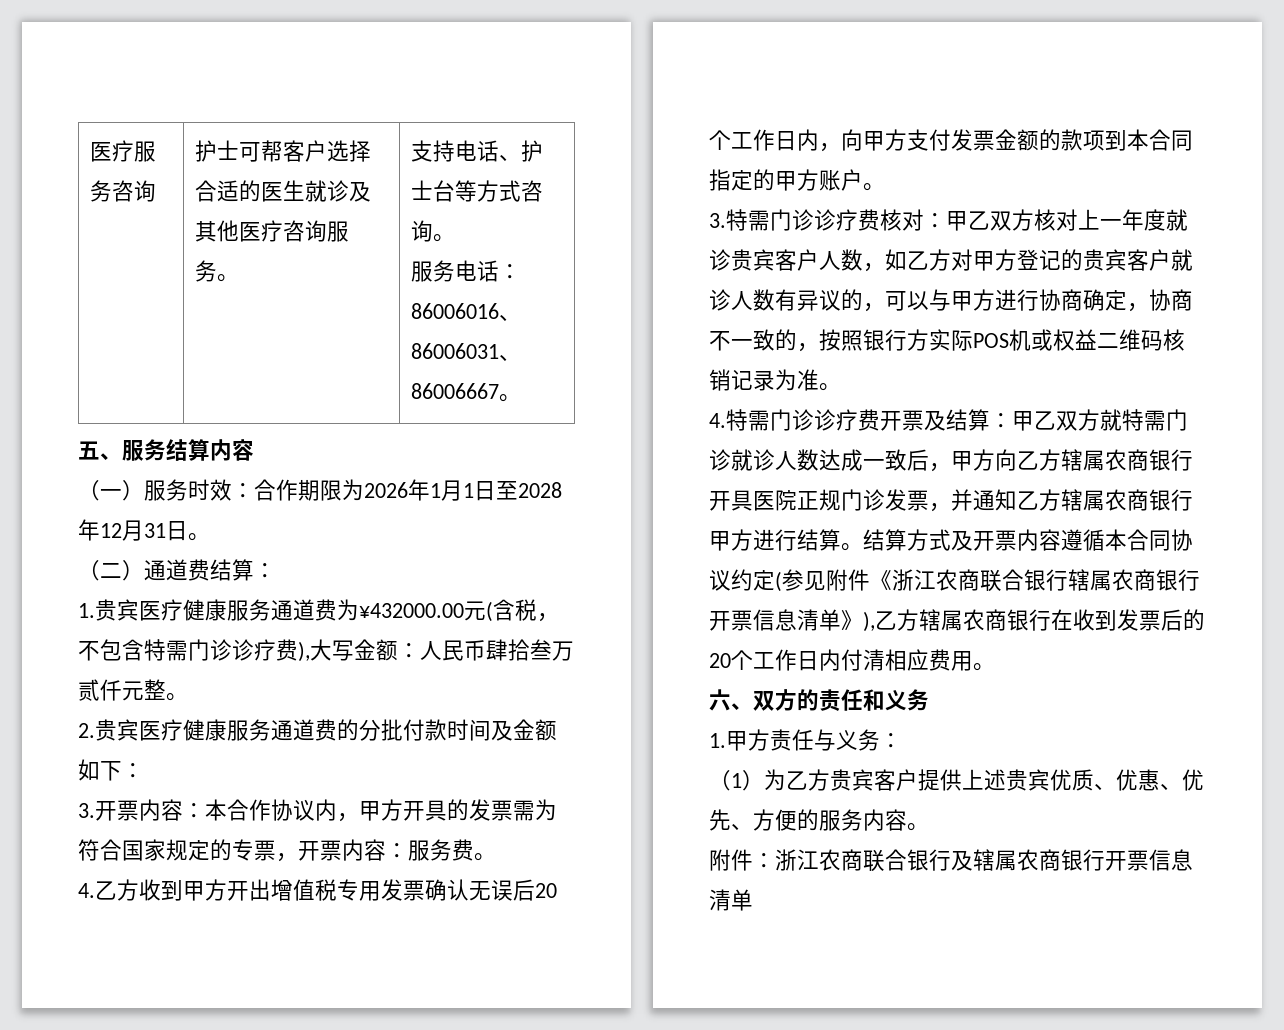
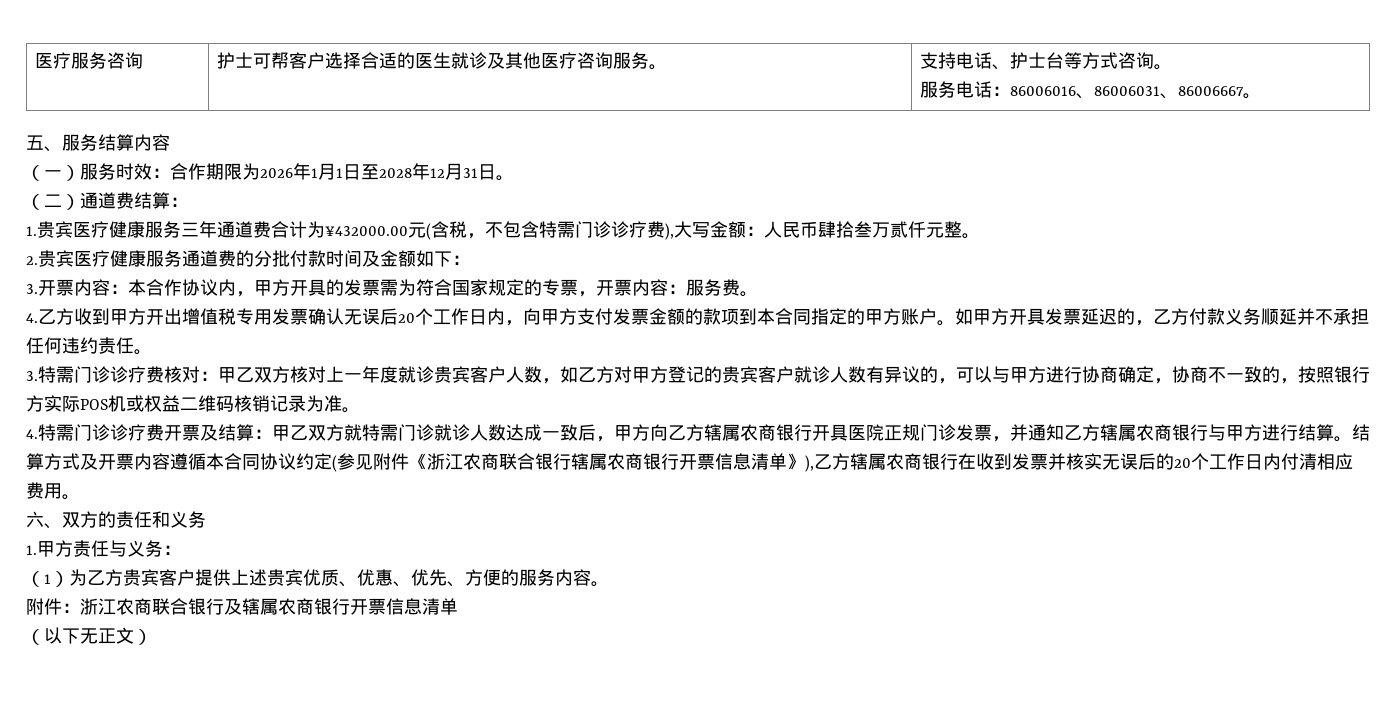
- 1.贵宾医疗健康服务通道费为¥432000.00元(含税，不包含特需门诊诊疗费),大写金额：人民币肆拾叁万贰仟元整。
+ 1.贵宾医疗健康服务三年通道费合计为¥432000.00元(含税，不包含特需门诊诊疗费),大写金额：人民币肆拾叁万贰仟元整。
+ 如甲方开具发票延迟的，乙方付款义务顺延并不承担任何违约责任。
- 4.特需门诊诊疗费开票及结算：甲乙双方就特需门诊就诊人数达成一致后，甲方向乙方辖属农商银行开具医院正规门诊发票，并通知乙方辖属农商银行甲方进行结算。
+ 4.特需门诊诊疗费开票及结算：甲乙双方就特需门诊就诊人数达成一致后，甲方向乙方辖属农商银行开具医院正规门诊发票，并通知乙方辖属农商银行与甲方进行结算。
- 结算方式及开票内容遵循本合同协议约定(参见附件《浙江农商联合银行辖属农商银行开票信息清单》),乙方辖属农商银行在收到发票后的20个工作日内付清相应费用。
+ 结算方式及开票内容遵循本合同协议约定(参见附件《浙江农商联合银行辖属农商银行开票信息清单》),乙方辖属农商银行在收到发票并核实无误后的20个工作日内付清相应费用。
+ （以下无正文）

